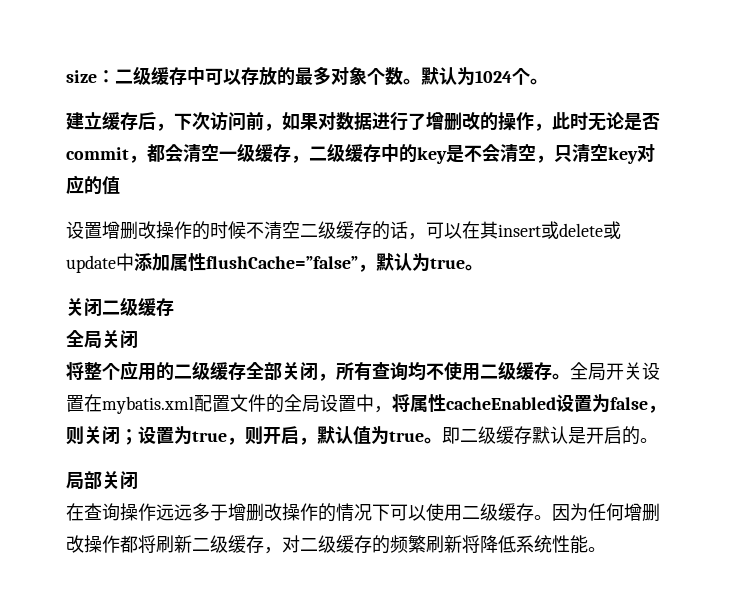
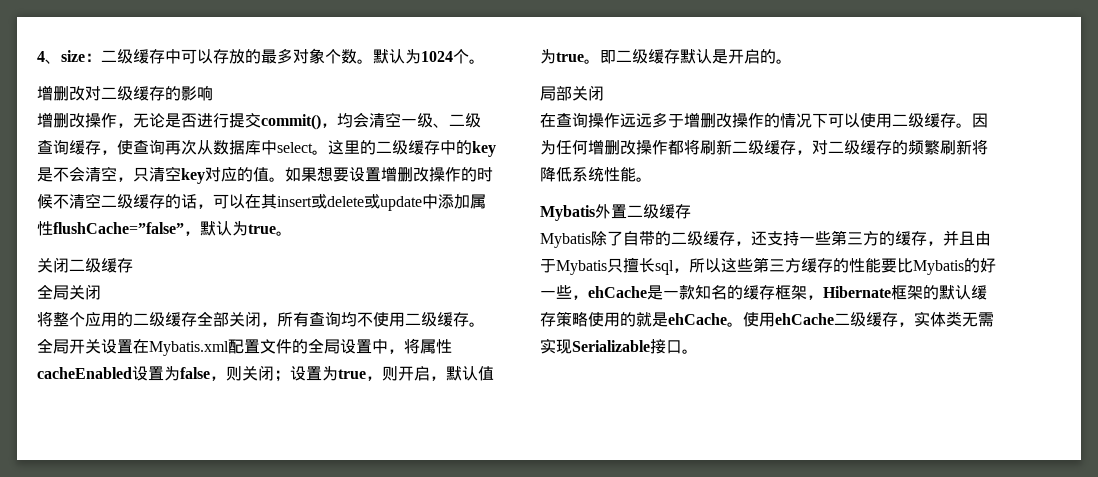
- size：二级缓存中可以存放的最多对象个数。
+ 4、size：二级缓存中可以存放的最多对象个数。
- 建立缓存后，下次访问前，如果对数据进行了增删改的操作，此时无论是否commit，都会清空一级缓存，二级缓存中的key是不会清空，只清空key对应的值
- 设置增删改操作的时候不清空二级缓存的话，可以在其insert或delete或update中添加属性flushCache=”false”，默认为true。
+ 增删改对二级缓存的影响
+ 增删改操作，无论是否进行提交commit()，均会清空一级、二级查询缓存，使查询再次从数据库中select。这里的二级缓存中的key是不会清空，只清空key对应的值。如果想要设置增删改操作的时候不清空二级缓存的话，可以在其insert或delete或update中添加属性flushCache=”false”，默认为true。
- 全局开关设置在mybatis.xml配置文件的全局设置中，将属性cacheEnabled设置为false，则关闭；设置为true，则开启，默认值为true。
+ 全局开关设置在Mybatis.xml配置文件的全局设置中，将属性cacheEnabled设置为false，则关闭；设置为true，则开启，默认值为true。
+ Mybatis外置二级缓存
+ Mybatis除了自带的二级缓存，还支持一些第三方的缓存，并且由于Mybatis只擅长sql，所以这些第三方缓存的性能要比Mybatis的好一些，ehCache是一款知名的缓存框架，Hibernate框架的默认缓存策略使用的就是ehCache。使用ehCache二级缓存，实体类无需实现Serializable接口。

